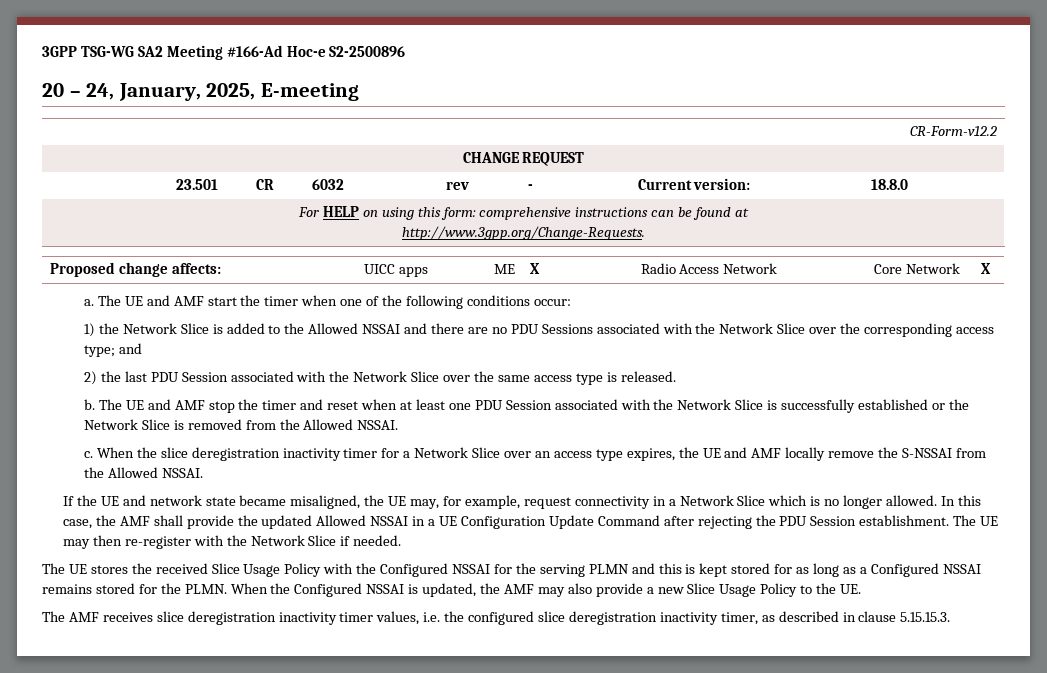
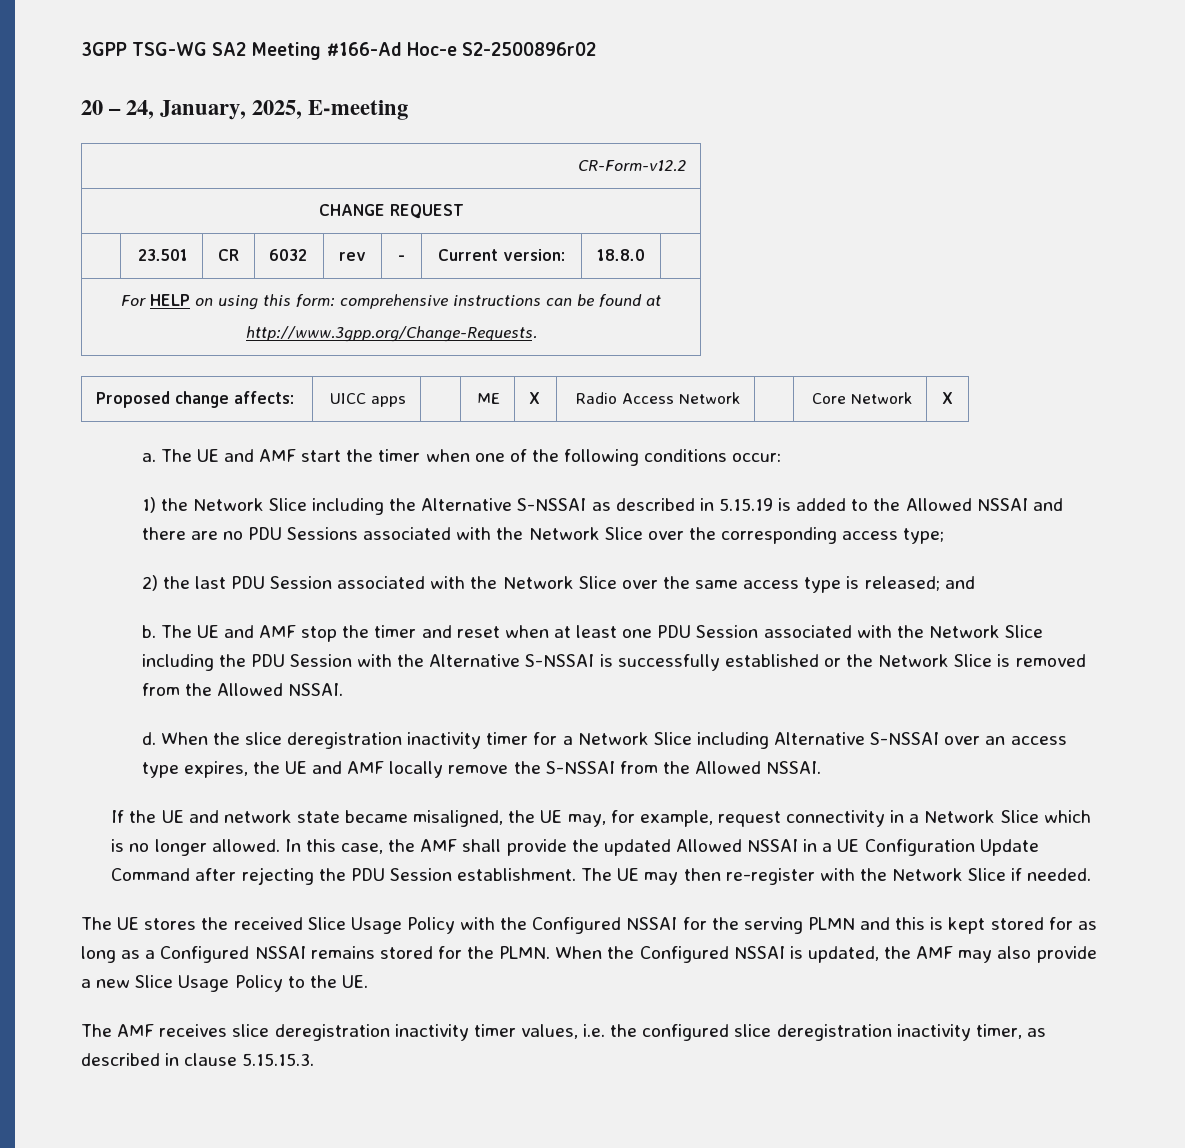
- 3GPP TSG-WG SA2 Meeting #166-Ad Hoc-e S2-2500896
+ 3GPP TSG-WG SA2 Meeting #166-Ad Hoc-e S2-2500896r02
- 1) the Network Slice is added to the Allowed NSSAI and there are no PDU Sessions associated with the Network Slice over the corresponding access type; and
+ 1) the Network Slice including the Alternative S-NSSAI as described in 5.15.19 is added to the Allowed NSSAI and there are no PDU Sessions associated with the Network Slice over the corresponding access type;
- 2) the last PDU Session associated with the Network Slice over the same access type is released.
+ 2) the last PDU Session associated with the Network Slice over the same access type is released; and
- The UE and AMF stop the timer and reset when at least one PDU Session associated with the Network Slice is successfully established or the Network Slice is removed from the Allowed NSSAI.
+ The UE and AMF stop the timer and reset when at least one PDU Session associated with the Network Slice including the PDU Session with the Alternative S-NSSAI is successfully established or the Network Slice is removed from the Allowed NSSAI.
- c.
+ d.
- When the slice deregistration inactivity timer for a Network Slice over an access type expires, the UE and AMF locally remove the S-NSSAI from the Allowed NSSAI.
+ When the slice deregistration inactivity timer for a Network Slice including Alternative S-NSSAI over an access type expires, the UE and AMF locally remove the S-NSSAI from the Allowed NSSAI.

